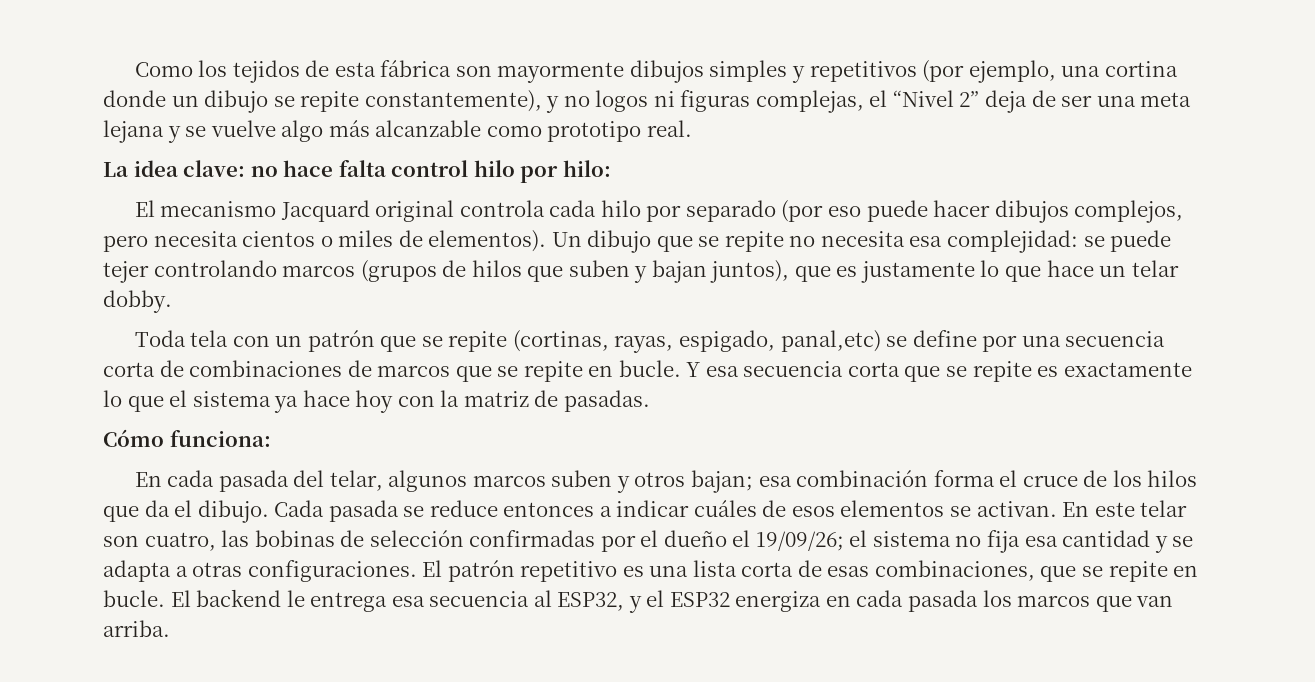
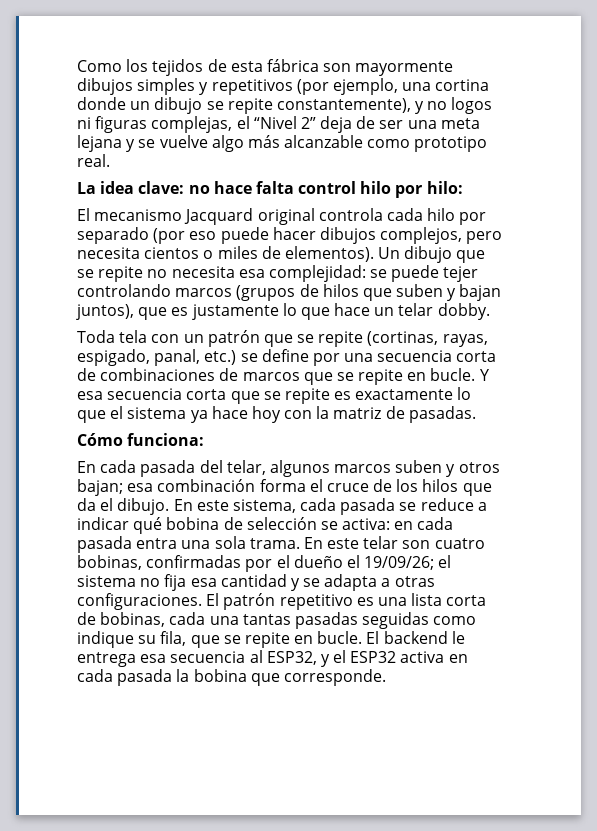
- Toda tela con un patrón que se repite (cortinas, rayas, espigado, panal,etc) se define por una secuencia corta de combinaciones de marcos que se repite en bucle.
+ Toda tela con un patrón que se repite (cortinas, rayas, espigado, panal, etc.) se define por una secuencia corta de combinaciones de marcos que se repite en bucle.
- Cada pasada se reduce entonces a indicar cuáles de esos elementos se activan. En este telar son cuatro, las bobinas de selección confirmadas por el dueño el 19/09/26; el sistema no fija esa cantidad y se adapta a otras configuraciones.
+ En este sistema, cada pasada se reduce a indicar qué bobina de selección se activa: en cada pasada entra una sola trama. En este telar son cuatro bobinas, confirmadas por el dueño el 19/09/26; el sistema no fija esa cantidad y se adapta a otras configuraciones.
- El patrón repetitivo es una lista corta de esas combinaciones, que se repite en bucle.
+ El patrón repetitivo es una lista corta de bobinas, cada una tantas pasadas seguidas como indique su fila, que se repite en bucle.
- El backend le entrega esa secuencia al ESP32, y el ESP32 energiza en cada pasada los marcos que van arriba.
+ El backend le entrega esa secuencia al ESP32, y el ESP32 activa en cada pasada la bobina que corresponde.

